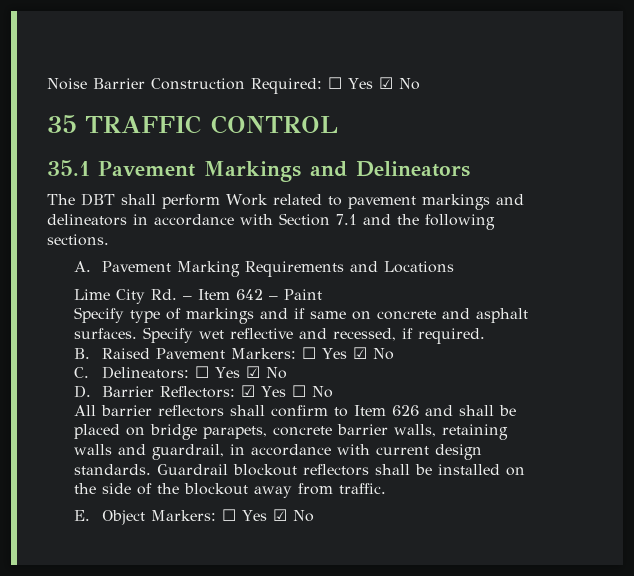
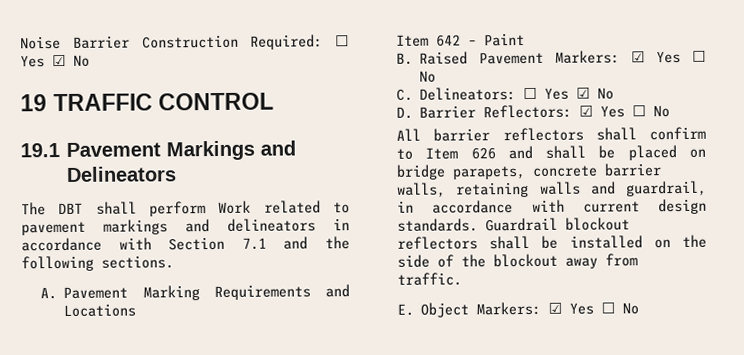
- 35 TRAFFIC CONTROL
+ 19 TRAFFIC CONTROL
- 35.1 Pavement Markings and Delineators
+ 19.1 Pavement Markings and Delineators
- Lime City Rd. – Item 642 – Paint
+ Item 642 – Paint
- Specify type of markings and if same on concrete and asphalt surfaces. Specify wet reflective and recessed, if required.
- B. Raised Pavement Markers: ☐ Yes ☑ No
+ B. Raised Pavement Markers: ☑ Yes ☐ No
- E. Object Markers: ☐ Yes ☑ No
+ E. Object Markers: ☑ Yes ☐ No

